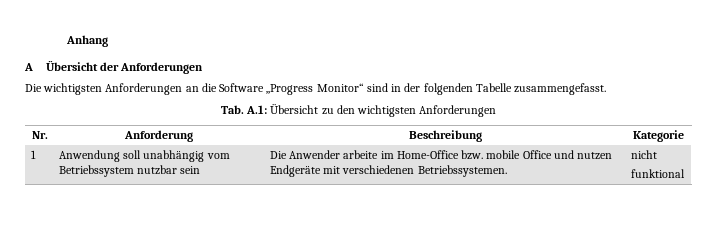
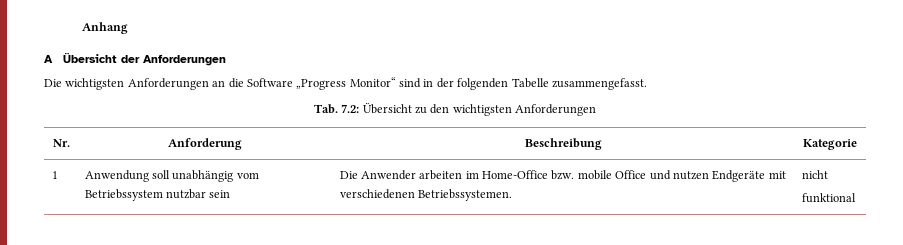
- Tab. A.1: Übersicht zu den wichtigsten Anforderungen
+ Tab. 7.2: Übersicht zu den wichtigsten Anforderungen
- 1 | Anwendung soll unabhängig vom Betriebssystem nutzbar sein | Die Anwender arbeite im Home-Office bzw. mobile Office und nutzen Endgeräte mit verschiedenen Betriebssystemen. | nicht
+ 1 | Anwendung soll unabhängig vom Betriebssystem nutzbar sein | Die Anwender arbeiten im Home-Office bzw. mobile Office und nutzen Endgeräte mit verschiedenen Betriebssystemen. | nicht

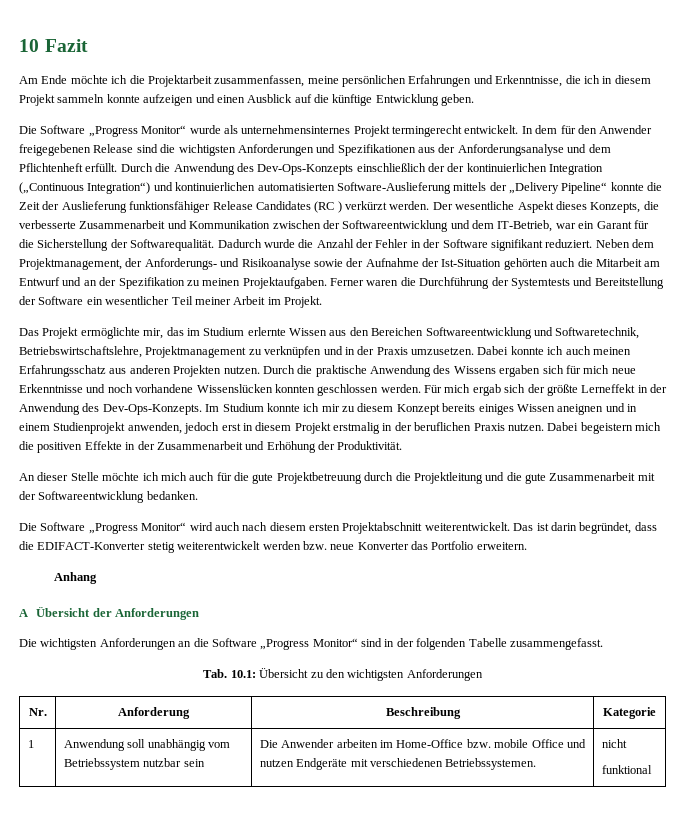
+ 10 Fazit
+ Am Ende möchte ich die Projektarbeit zusammenfassen, meine persönlichen Erfahrungen und Erkenntnisse, die ich in diesem Projekt sammeln konnte aufzeigen und einen Ausblick auf die künftige Entwicklung geben.
+ Die Software „Progress Monitor“ wurde als unternehmensinternes Projekt termingerecht entwickelt. In dem für den Anwender freigegebenen Release sind die wichtigsten Anforderungen und Spezifikationen aus der Anforderungsanalyse und dem Pflichtenheft erfüllt. Durch die Anwendung des Dev-Ops-Konzepts einschließlich der der kontinuierlichen Integration („Continuous Integration“) und kontinuierlichen automatisierten Software-Auslieferung mittels der „Delivery Pipeline“ konnte die Zeit der Auslieferung funktionsfähiger Release Candidates (RC ) verkürzt werden. Der wesentliche Aspekt dieses Konzepts, die verbesserte Zusammenarbeit und Kommunikation zwischen der Softwareentwicklung und dem IT-Betrieb, war ein Garant für die Sicherstellung der Softwarequalität. Dadurch wurde die Anzahl der Fehler in der Software signifikant reduziert. Neben dem Projektmanagement, der Anforderungs- und Risikoanalyse sowie der Aufnahme der Ist-Situation gehörten auch die Mitarbeit am Entwurf und an der Spezifikation zu meinen Projektaufgaben. Ferner waren die Durchführung der Systemtests und Bereitstellung der Software ein wesentlicher Teil meiner Arbeit im Projekt.
+ Das Projekt ermöglichte mir, das im Studium erlernte Wissen aus den Bereichen Softwareentwicklung und Softwaretechnik, Betriebswirtschaftslehre, Projektmanagement zu verknüpfen und in der Praxis umzusetzen. Dabei konnte ich auch meinen Erfahrungsschatz aus anderen Projekten nutzen. Durch die praktische Anwendung des Wissens ergaben sich für mich neue Erkenntnisse und noch vorhandene Wissenslücken konnten geschlossen werden. Für mich ergab sich der größte Lerneffekt in der Anwendung des Dev-Ops-Konzepts. Im Studium konnte ich mir zu diesem Konzept bereits einiges Wissen aneignen und in einem Studienprojekt anwenden, jedoch erst in diesem Projekt erstmalig in der beruflichen Praxis nutzen. Dabei begeistern mich die positiven Effekte in der Zusammenarbeit und Erhöhung der Produktivität.
+ An dieser Stelle möchte ich mich auch für die gute Projektbetreuung durch die Projektleitung und die gute Zusammenarbeit mit der Softwareentwicklung bedanken.
+ Die Software „Progress Monitor“ wird auch nach diesem ersten Projektabschnitt weiterentwickelt. Das ist darin begründet, dass die EDIFACT-Konverter stetig weiterentwickelt werden bzw. neue Konverter das Portfolio erweitern.
- Tab. 7.2: Übersicht zu den wichtigsten Anforderungen
+ Tab. 10.1: Übersicht zu den wichtigsten Anforderungen

